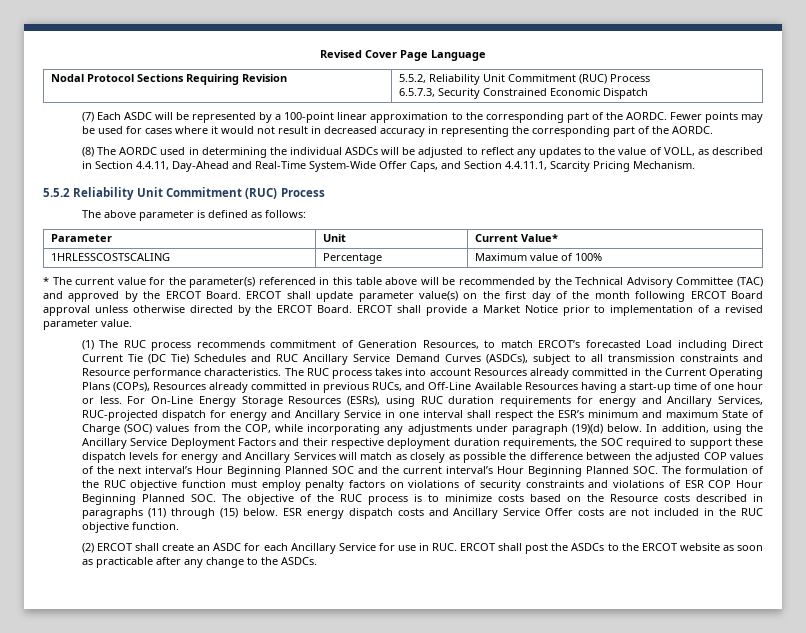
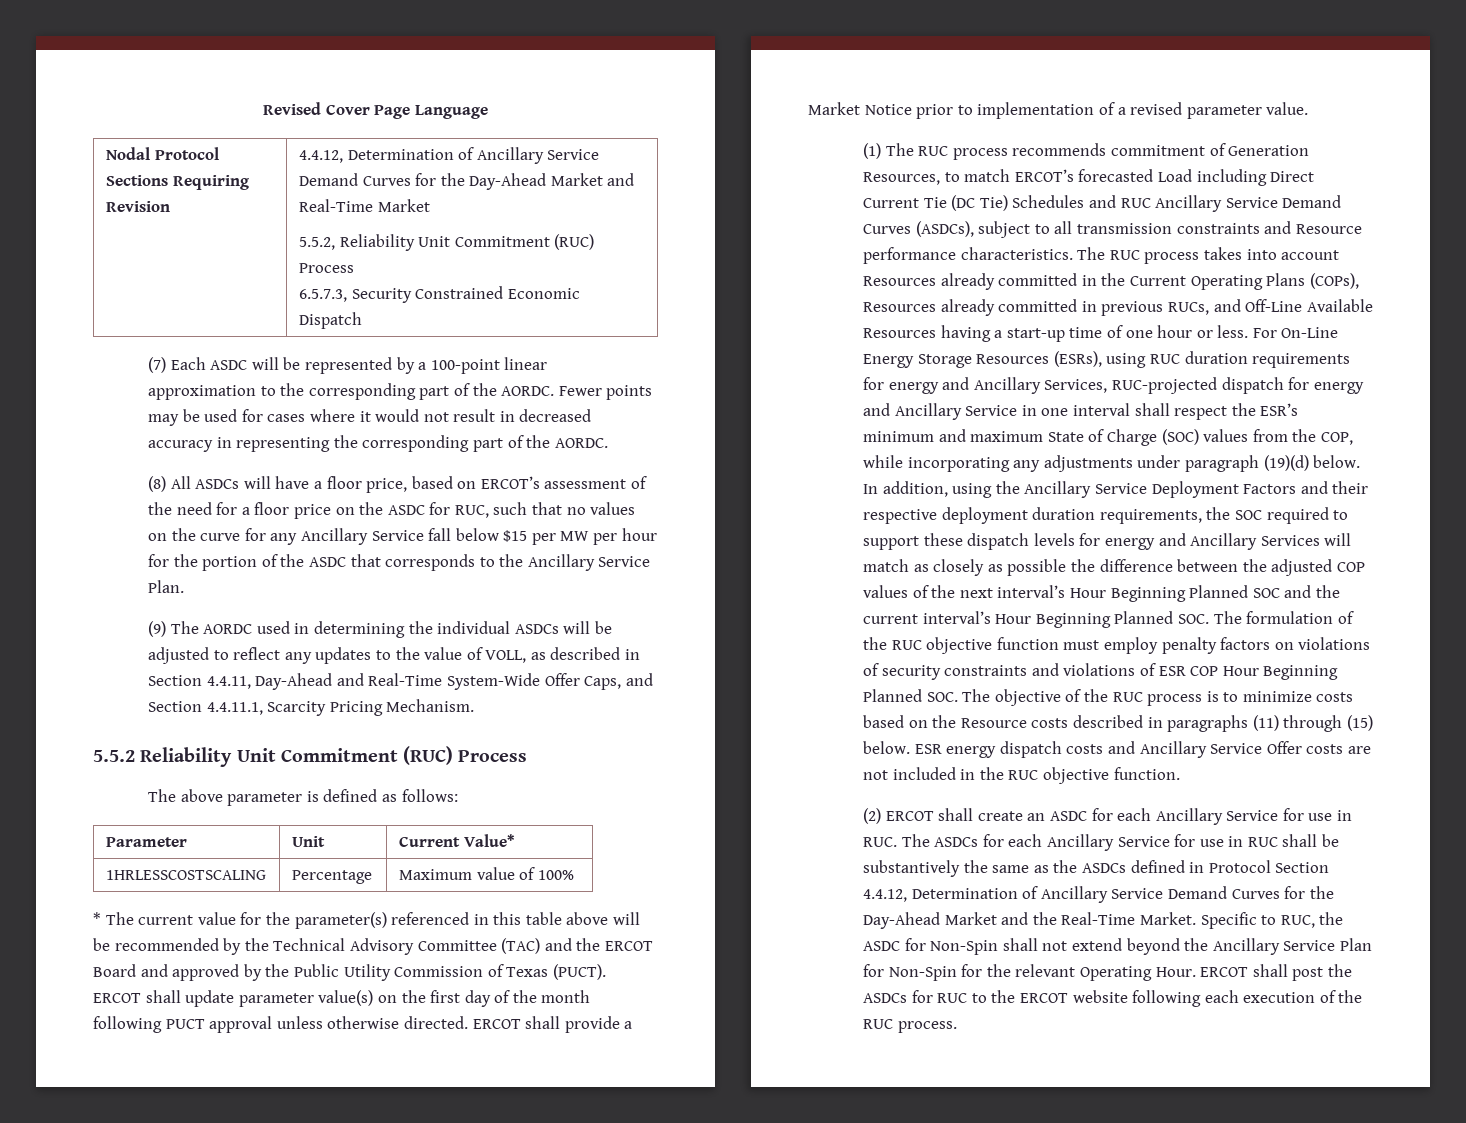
- Nodal Protocol Sections Requiring Revision | 5.5.2, Reliability Unit Commitment (RUC) Process
+ Nodal Protocol Sections Requiring Revision | 4.4.12, Determination of Ancillary Service Demand Curves for the Day-Ahead Market and Real-Time Market
+ 5.5.2, Reliability Unit Commitment (RUC) Process
- (8) The AORDC used in determining the individual ASDCs will be adjusted to reflect any updates to the value of VOLL, as described in Section 4.4.11, Day-Ahead and Real-Time System-Wide Offer Caps, and Section 4.4.11.1, Scarcity Pricing Mechanism.
+ (8) All ASDCs will have a floor price, based on ERCOT’s assessment of the need for a floor price on the ASDC for RUC, such that no values on the curve for any Ancillary Service fall below $15 per MW per hour for the portion of the ASDC that corresponds to the Ancillary Service Plan.
+ (9) The AORDC used in determining the individual ASDCs will be adjusted to reflect any updates to the value of VOLL, as described in Section 4.4.11, Day-Ahead and Real-Time System-Wide Offer Caps, and Section 4.4.11.1, Scarcity Pricing Mechanism.
- * The current value for the parameter(s) referenced in this table above will be recommended by the Technical Advisory Committee (TAC) and approved by the ERCOT Board.
+ * The current value for the parameter(s) referenced in this table above will be recommended by the Technical Advisory Committee (TAC) and the ERCOT Board and approved by the Public Utility Commission of Texas (PUCT).
- ERCOT shall update parameter value(s) on the first day of the month following ERCOT Board approval unless otherwise directed by the ERCOT Board.
+ ERCOT shall update parameter value(s) on the first day of the month following PUCT approval unless otherwise directed.
- (2) ERCOT shall create an ASDC for each Ancillary Service for use in RUC. ERCOT shall post the ASDCs to the ERCOT website as soon as practicable after any change to the ASDCs.
+ (2) ERCOT shall create an ASDC for each Ancillary Service for use in RUC. The ASDCs for each Ancillary Service for use in RUC shall be substantively the same as the ASDCs defined in Protocol Section 4.4.12, Determination of Ancillary Service Demand Curves for the Day-Ahead Market and the Real-Time Market. Specific to RUC, the ASDC for Non-Spin shall not extend beyond the Ancillary Service Plan for Non-Spin for the relevant Operating Hour. ERCOT shall post the ASDCs for RUC to the ERCOT website following each execution of the RUC process.

